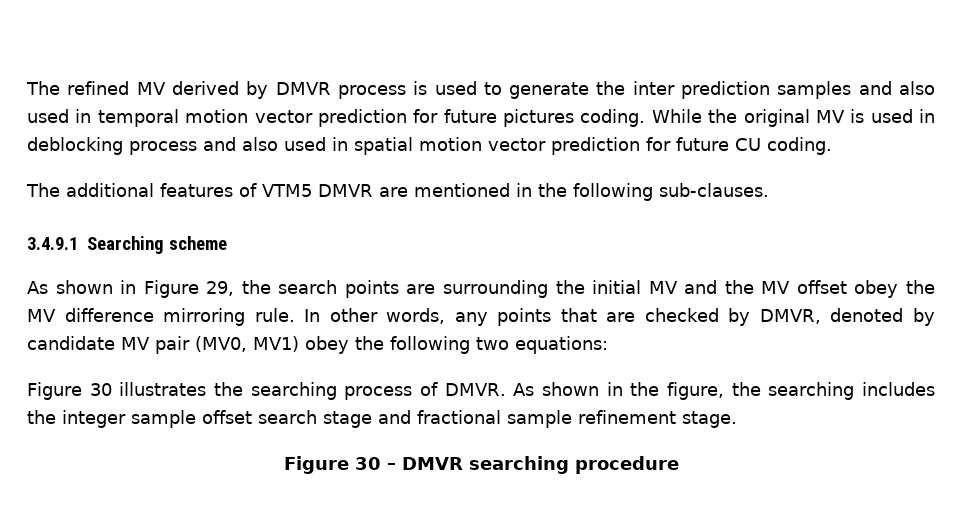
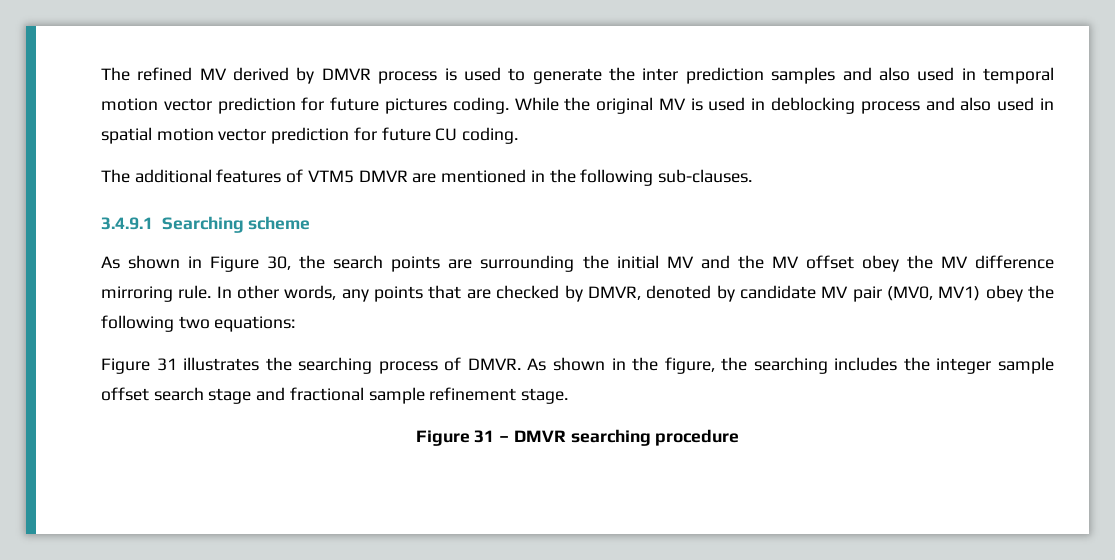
- As shown in Figure 29, the search points are surrounding the initial MV and the MV offset obey the MV difference mirroring rule.
+ As shown in Figure 30, the search points are surrounding the initial MV and the MV offset obey the MV difference mirroring rule.
- Figure 30 illustrates the searching process of DMVR.
+ Figure 31 illustrates the searching process of DMVR.
- Figure 30 – DMVR searching procedure
+ Figure 31 – DMVR searching procedure

